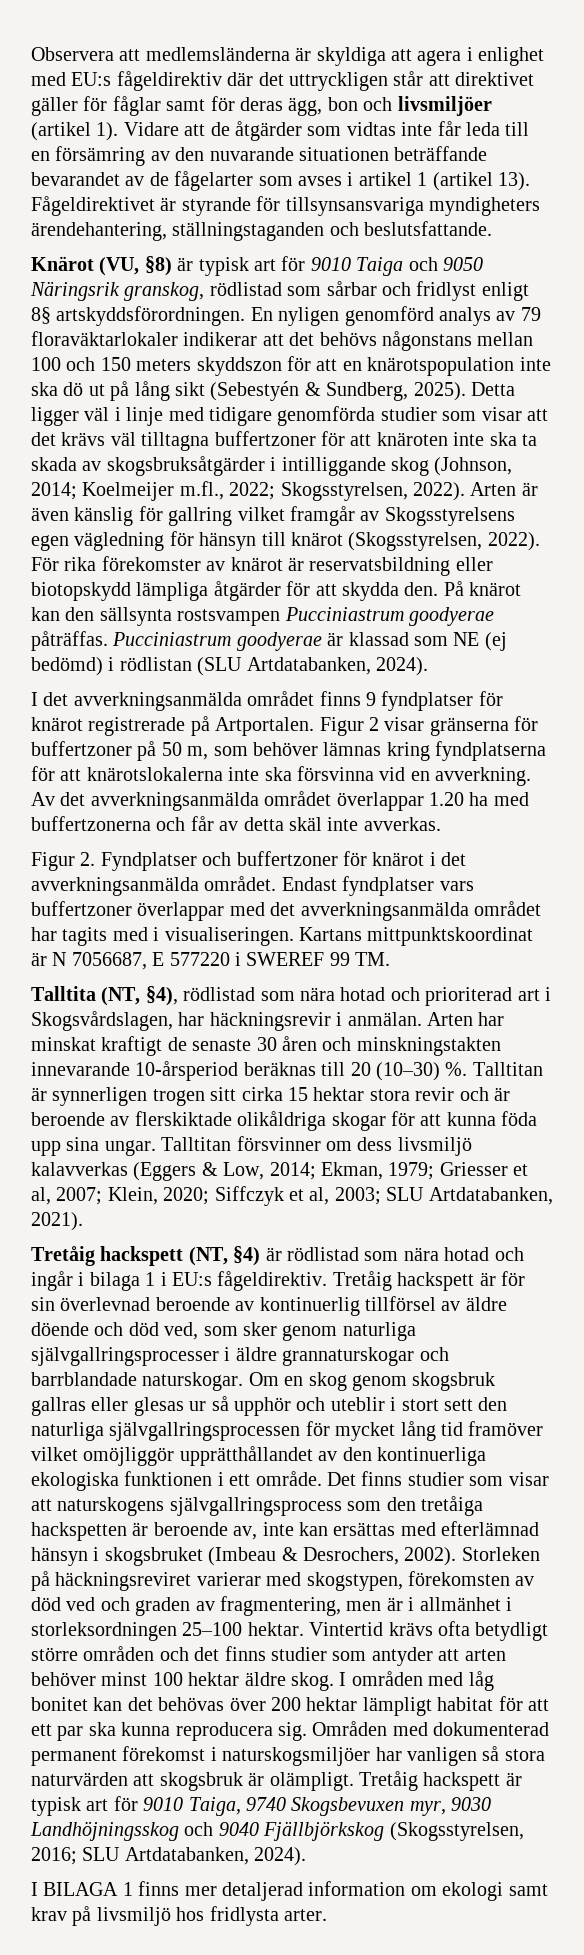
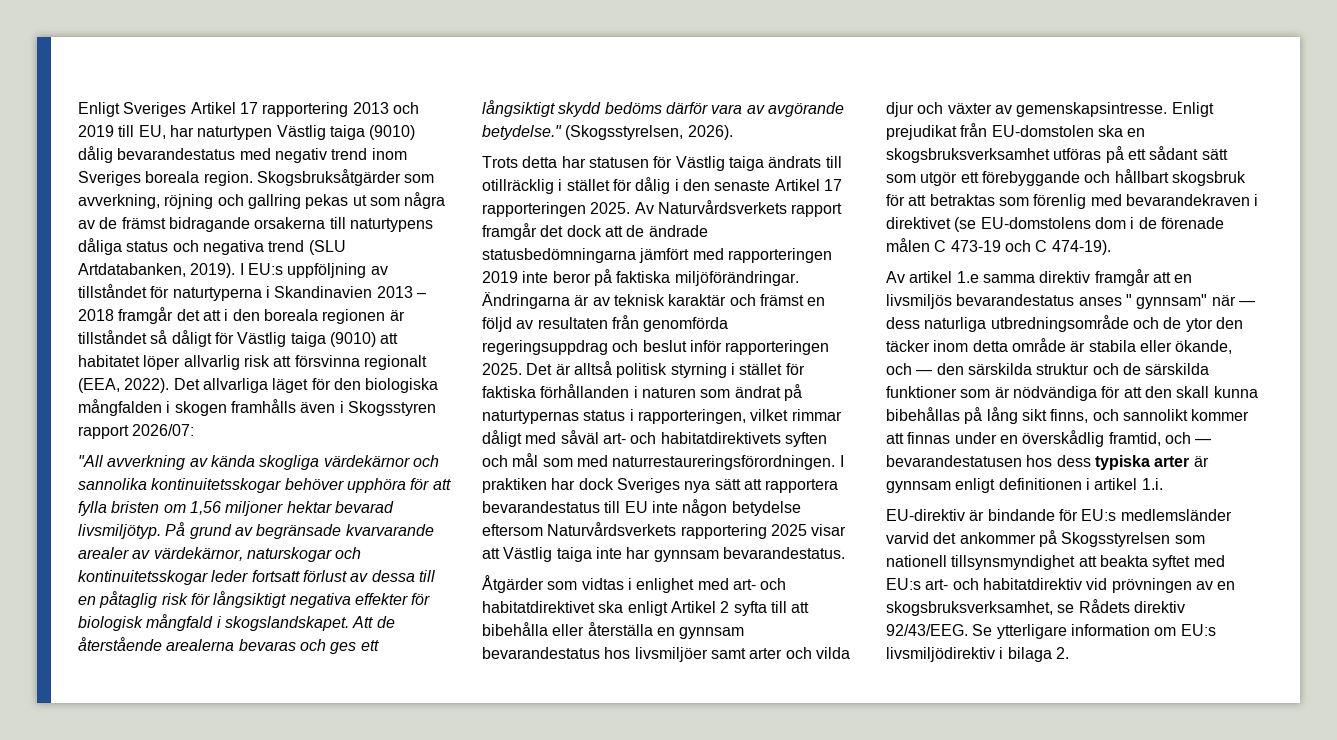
- Observera att medlemsländerna är skyldiga att agera i enlighet med EU:s fågeldirektiv där det uttryckligen står att direktivet gäller för fåglar samt för deras ägg, bon och livsmiljöer (artikel 1). Vidare att de åtgärder som vidtas inte får leda till en försämring av den nuvarande situationen beträffande bevarandet av de fågelarter som avses i artikel 1 (artikel 13). Fågeldirektivet är styrande för tillsynsansvariga myndigheters ärendehantering, ställningstaganden och beslutsfattande.
- Knärot (VU, §8) är typisk art för 9010 Taiga och 9050 Näringsrik granskog, rödlistad som sårbar och fridlyst enligt 8§ artskyddsförordningen. En nyligen genomförd analys av 79 floraväktarlokaler indikerar att det behövs någonstans mellan 100 och 150 meters skyddszon för att en knärotspopulation inte ska dö ut på lång sikt (Sebestyén & Sundberg, 2025). Detta ligger väl i linje med tidigare genomförda studier som visar att det krävs väl tilltagna buffertzoner för att knäroten inte ska ta skada av skogsbruksåtgärder i intilliggande skog (Johnson, 2014; Koelmeijer m.fl., 2022; Skogsstyrelsen, 2022). Arten är även känslig för gallring vilket framgår av Skogsstyrelsens egen vägledning för hänsyn till knärot (Skogsstyrelsen, 2022). För rika förekomster av knärot är reservatsbildning eller biotopskydd lämpliga åtgärder för att skydda den. På knärot kan den sällsynta rostsvampen Pucciniastrum goodyerae påträffas. Pucciniastrum goodyerae är klassad som NE (ej bedömd) i rödlistan (SLU Artdatabanken, 2024).
- I det avverkningsanmälda området finns 9 fyndplatser för knärot registrerade på Artportalen. Figur 2 visar gränserna för buffertzoner på 50 m, som behöver lämnas kring fyndplatserna för att knärotslokalerna inte ska försvinna vid en avverkning. Av det avverkningsanmälda området överlappar 1.20 ha med buffertzonerna och får av detta skäl inte avverkas.
- Figur 2. Fyndplatser och buffertzoner för knärot i det avverkningsanmälda området. Endast fyndplatser vars buffertzoner överlappar med det avverkningsanmälda området har tagits med i visualiseringen. Kartans mittpunktskoordinat är N 7056687, E 577220 i SWEREF 99 TM.
- Talltita (NT, §4), rödlistad som nära hotad och prioriterad art i Skogsvårdslagen, har häckningsrevir i anmälan. Arten har minskat kraftigt de senaste 30 åren och minskningstakten innevarande 10-årsperiod beräknas till 20 (10–30) %. Talltitan är synnerligen trogen sitt cirka 15 hektar stora revir och är beroende av flerskiktade olikåldriga skogar för att kunna föda upp sina ungar. Talltitan försvinner om dess livsmiljö kalavverkas (Eggers & Low, 2014; Ekman, 1979; Griesser et al, 2007; Klein, 2020; Siffczyk et al, 2003; SLU Artdatabanken, 2021).
- Tretåig hackspett (NT, §4) är rödlistad som nära hotad och ingår i bilaga 1 i EU:s fågeldirektiv. Tretåig hackspett är för sin överlevnad beroende av kontinuerlig tillförsel av äldre döende och död ved, som sker genom naturliga självgallringsprocesser i äldre grannaturskogar och barrblandade naturskogar. Om en skog genom skogsbruk gallras eller glesas ur så upphör och uteblir i stort sett den naturliga självgallringsprocessen för mycket lång tid framöver vilket omöjliggör upprätthållandet av den kontinuerliga ekologiska funktionen i ett område. Det finns studier som visar att naturskogens självgallringsprocess som den tretåiga hackspetten är beroende av, inte kan ersättas med efterlämnad hänsyn i skogsbruket (Imbeau & Desrochers, 2002). Storleken på häckningsreviret varierar med skogstypen, förekomsten av död ved och graden av fragmentering, men är i allmänhet i storleksordningen 25–100 hektar. Vintertid krävs ofta betydligt större områden och det finns studier som antyder att arten behöver minst 100 hektar äldre skog. I områden med låg bonitet kan det behövas över 200 hektar lämpligt habitat för att ett par ska kunna reproducera sig. Områden med dokumenterad permanent förekomst i naturskogsmiljöer har vanligen så stora naturvärden att skogsbruk är olämpligt. Tretåig hackspett är typisk art för 9010 Taiga, 9740 Skogsbevuxen myr, 9030 Landhöjningsskog och 9040 Fjällbjörkskog (Skogsstyrelsen, 2016; SLU Artdatabanken, 2024).
- I BILAGA 1 finns mer detaljerad information om ekologi samt krav på livsmiljö hos fridlysta arter.
+ Enligt Sveriges Artikel 17 rapportering 2013 och 2019 till EU, har naturtypen Västlig taiga (9010) dålig bevarandestatus med negativ trend inom Sveriges boreala region. Skogsbruksåtgärder som avverkning, röjning och gallring pekas ut som några av de främst bidragande orsakerna till naturtypens dåliga status och negativa trend (SLU Artdatabanken, 2019). I EU:s uppföljning av tillståndet för naturtyperna i Skandinavien 2013 – 2018 framgår det att i den boreala regionen är tillståndet så dåligt för Västlig taiga (9010) att habitatet löper allvarlig risk att försvinna regionalt (EEA, 2022). Det allvarliga läget för den biologiska mångfalden i skogen framhålls även i Skogsstyren rapport 2026/07:
+ "All avverkning av kända skogliga värdekärnor och sannolika kontinuitetsskogar behöver upphöra för att fylla bristen om 1,56 miljoner hektar bevarad livsmiljötyp. På grund av begränsade kvarvarande arealer av värdekärnor, naturskogar och kontinuitetsskogar leder fortsatt förlust av dessa till en påtaglig risk för långsiktigt negativa effekter för biologisk mångfald i skogslandskapet. Att de återstående arealerna bevaras och ges ett långsiktigt skydd bedöms därför vara av avgörande betydelse." (Skogsstyrelsen, 2026).
+ Trots detta har statusen för Västlig taiga ändrats till otillräcklig i stället för dålig i den senaste Artikel 17 rapporteringen 2025. Av Naturvårdsverkets rapport framgår det dock att de ändrade statusbedömningarna jämfört med rapporteringen 2019 inte beror på faktiska miljöförändringar. Ändringarna är av teknisk karaktär och främst en följd av resultaten från genomförda regeringsuppdrag och beslut inför rapporteringen 2025. Det är alltså politisk styrning i stället för faktiska förhållanden i naturen som ändrat på naturtypernas status i rapporteringen, vilket rimmar dåligt med såväl art- och habitatdirektivets syften och mål som med naturrestaureringsförordningen. I praktiken har dock Sveriges nya sätt att rapportera bevarandestatus till EU inte någon betydelse eftersom Naturvårdsverkets rapportering 2025 visar att Västlig taiga inte har gynnsam bevarandestatus.
+ Åtgärder som vidtas i enlighet med art- och habitatdirektivet ska enligt Artikel 2 syfta till att bibehålla eller återställa en gynnsam bevarandestatus hos livsmiljöer samt arter och vilda djur och växter av gemenskapsintresse. Enligt prejudikat från EU-domstolen ska en skogsbruksverksamhet utföras på ett sådant sätt som utgör ett förebyggande och hållbart skogsbruk för att betraktas som förenlig med bevarandekraven i direktivet (se EU-domstolens dom i de förenade målen C 473-19 och C 474-19).
+ Av artikel 1.e samma direktiv framgår att en livsmiljös bevarandestatus anses " gynnsam" när — dess naturliga utbredningsområde och de ytor den täcker inom detta område är stabila eller ökande, och — den särskilda struktur och de särskilda funktioner som är nödvändiga för att den skall kunna bibehållas på lång sikt finns, och sannolikt kommer att finnas under en överskådlig framtid, och — bevarandestatusen hos dess typiska arter är gynnsam enligt definitionen i artikel 1.i.
+ EU-direktiv är bindande för EU:s medlemsländer varvid det ankommer på Skogsstyrelsen som nationell tillsynsmyndighet att beakta syftet med EU:s art- och habitatdirektiv vid prövningen av en skogsbruksverksamhet, se Rådets direktiv 92/43/EEG. Se ytterligare information om EU:s livsmiljödirektiv i bilaga 2.

